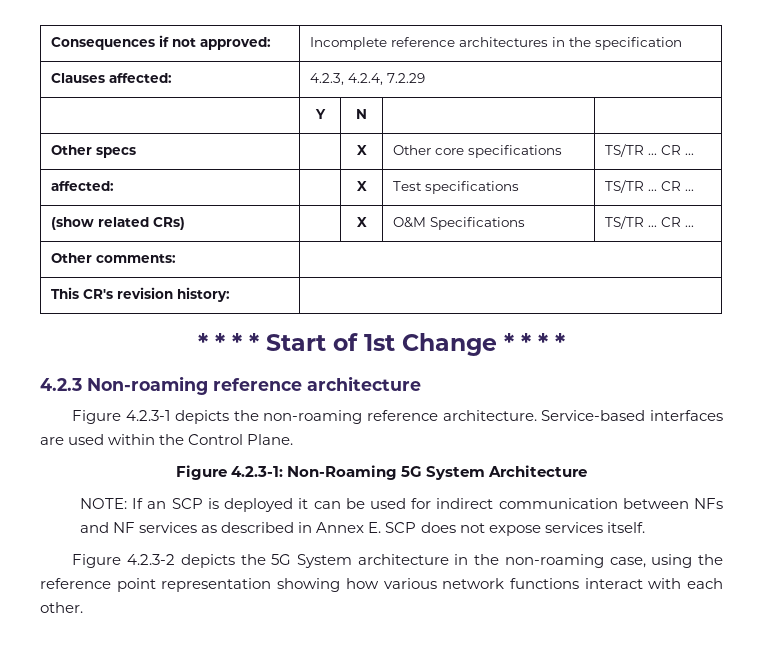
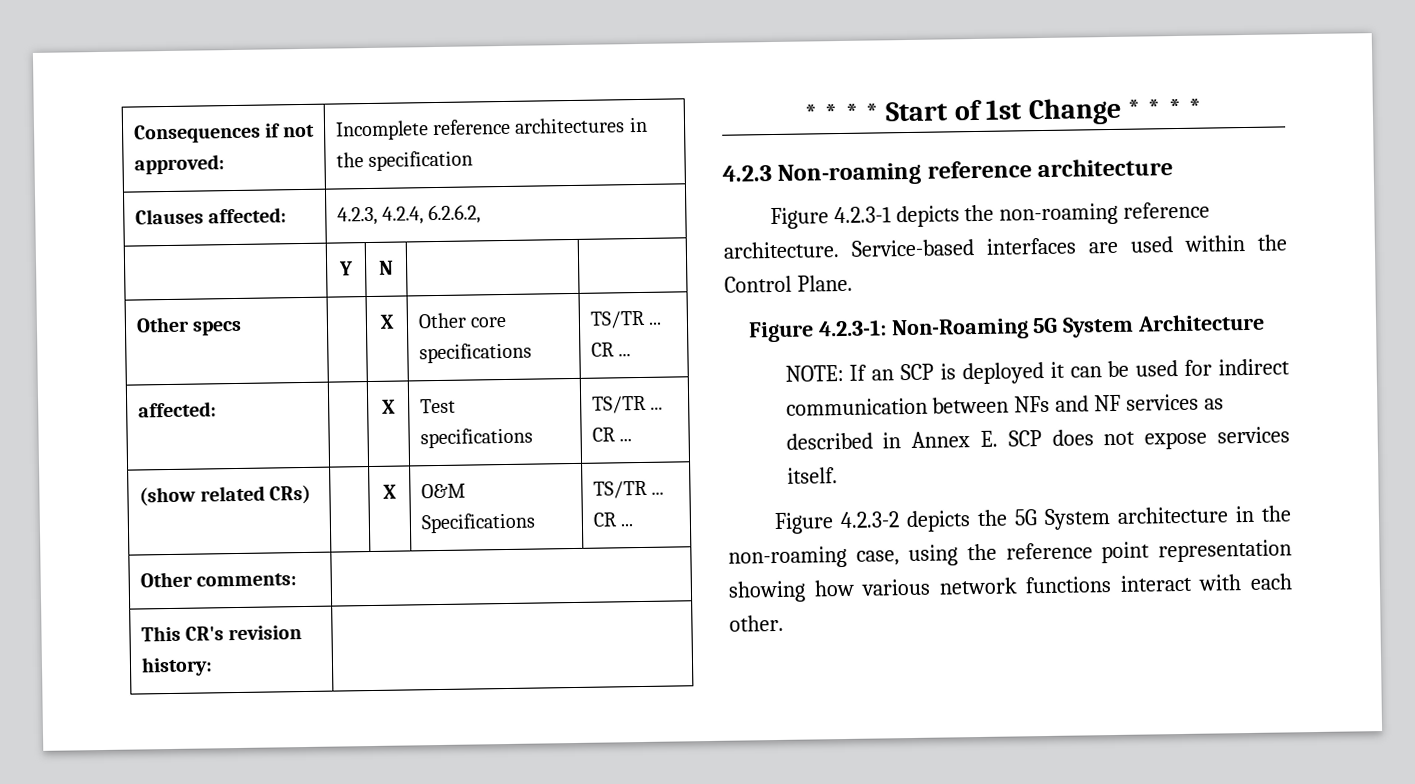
- Clauses affected: | 4.2.3, 4.2.4, 7.2.29
+ Clauses affected: | 4.2.3, 4.2.4, 6.2.6.2,

